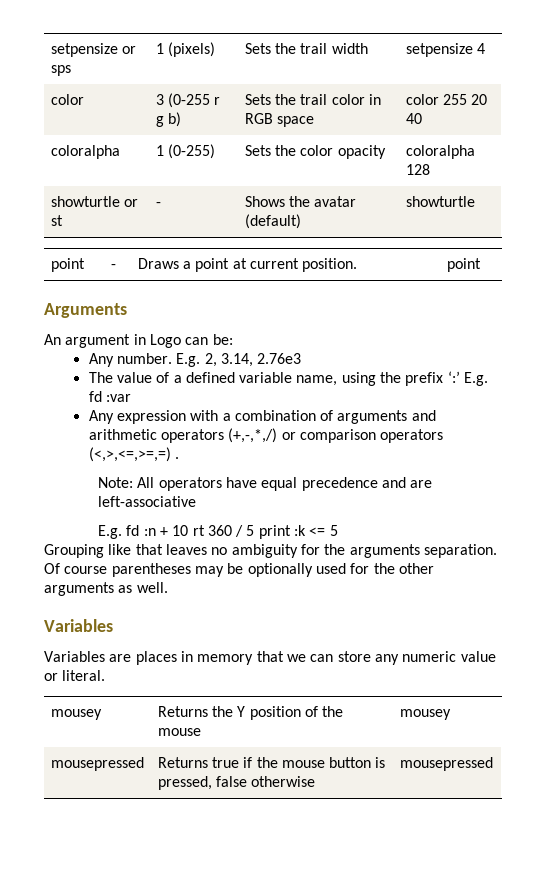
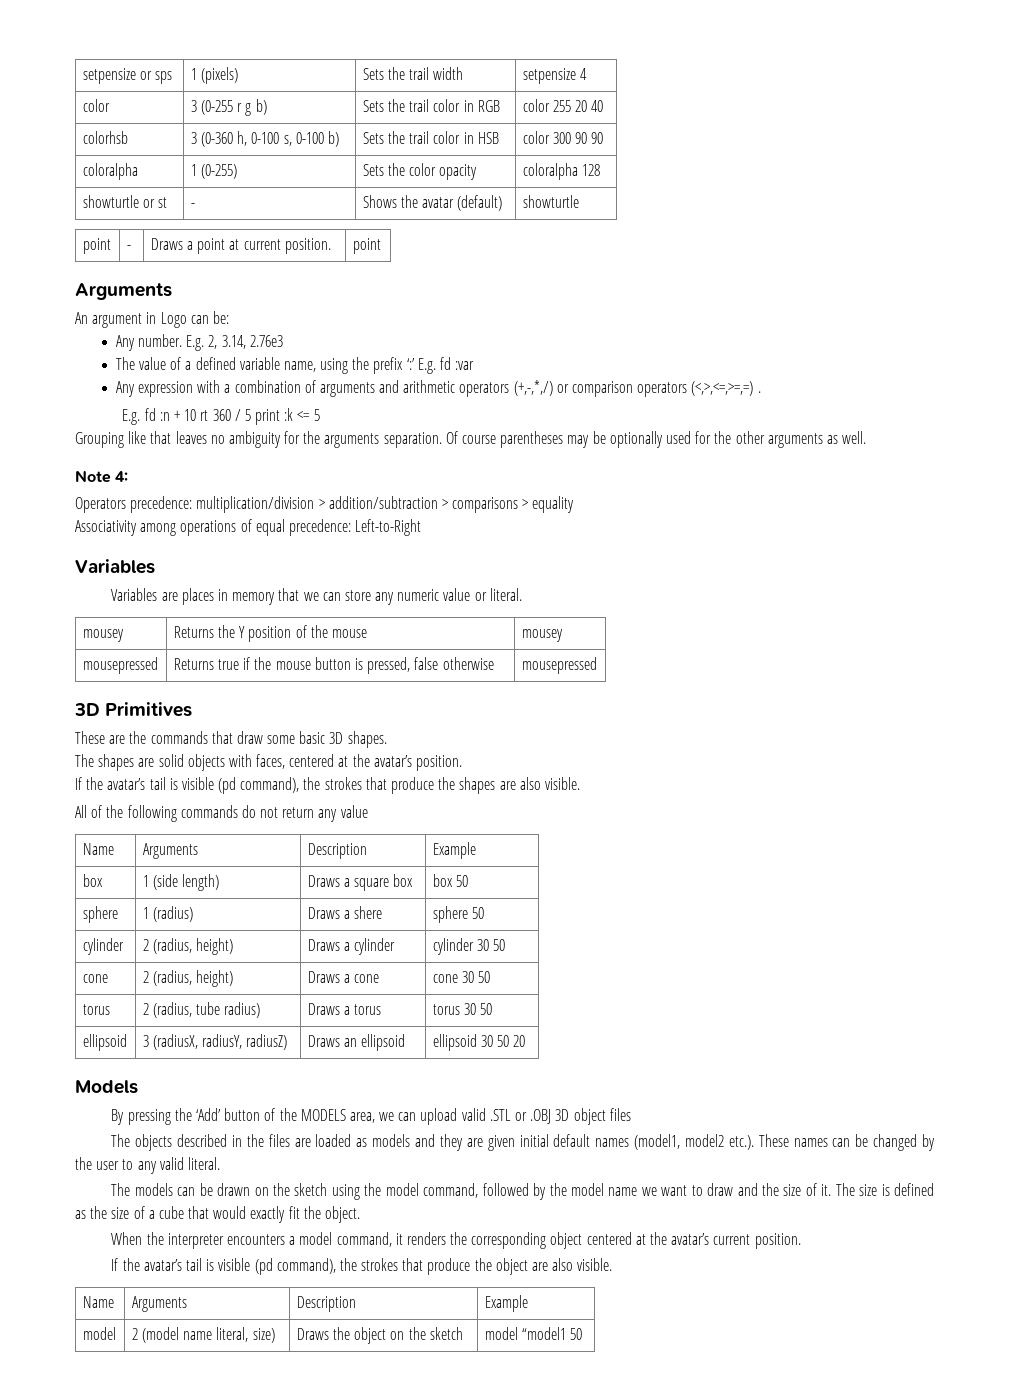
- color | 3 (0-255 r g b) | Sets the trail color in RGB space | color 255 20 40
+ color | 3 (0-255 r g b) | Sets the trail color in RGB | color 255 20 40
+ colorhsb | 3 (0-360 h, 0-100 s, 0-100 b) | Sets the trail color in HSB | color 300 90 90
- Note: All operators have equal precedence and are left-associative
+ Note 4:
+ Operators precedence: multiplication/division > addition/subtraction > comparisons > equality
+ Associativity among operations of equal precedence: Left-to-Right
+ 3D Primitives
+ These are the commands that draw some basic 3D shapes.
+ The shapes are solid objects with faces, centered at the avatar’s position.
+ If the avatar’s tail is visible (pd command), the strokes that produce the shapes are also visible.
+ All of the following commands do not return any value
+ Name | Arguments | Description | Example
+ box | 1 (side length) | Draws a square box | box 50
+ sphere | 1 (radius) | Draws a shere | sphere 50
+ cylinder | 2 (radius, height) | Draws a cylinder | cylinder 30 50
+ cone | 2 (radius, height) | Draws a cone | cone 30 50
+ torus | 2 (radius, tube radius) | Draws a torus | torus 30 50
+ ellipsoid | 3 (radiusX, radiusY, radiusZ) | Draws an ellipsoid | ellipsoid 30 50 20
+ Models
+ By pressing the ‘Add’ button of the MODELS area, we can upload valid .STL or .OBJ 3D object files
+ The objects described in the files are loaded as models and they are given initial default names (model1, model2 etc.). These names can be changed by the user to any valid literal.
+ The models can be drawn on the sketch using the model command, followed by the model name we want to draw and the size of it. The size is defined as the size of a cube that would exactly fit the object.
+ When the interpreter encounters a model command, it renders the corresponding object centered at the avatar’s current position.
+ If the avatar’s tail is visible (pd command), the strokes that produce the object are also visible.
+ Name | Arguments | Description | Example
+ model | 2 (model name literal, size) | Draws the object on the sketch | model “model1 50

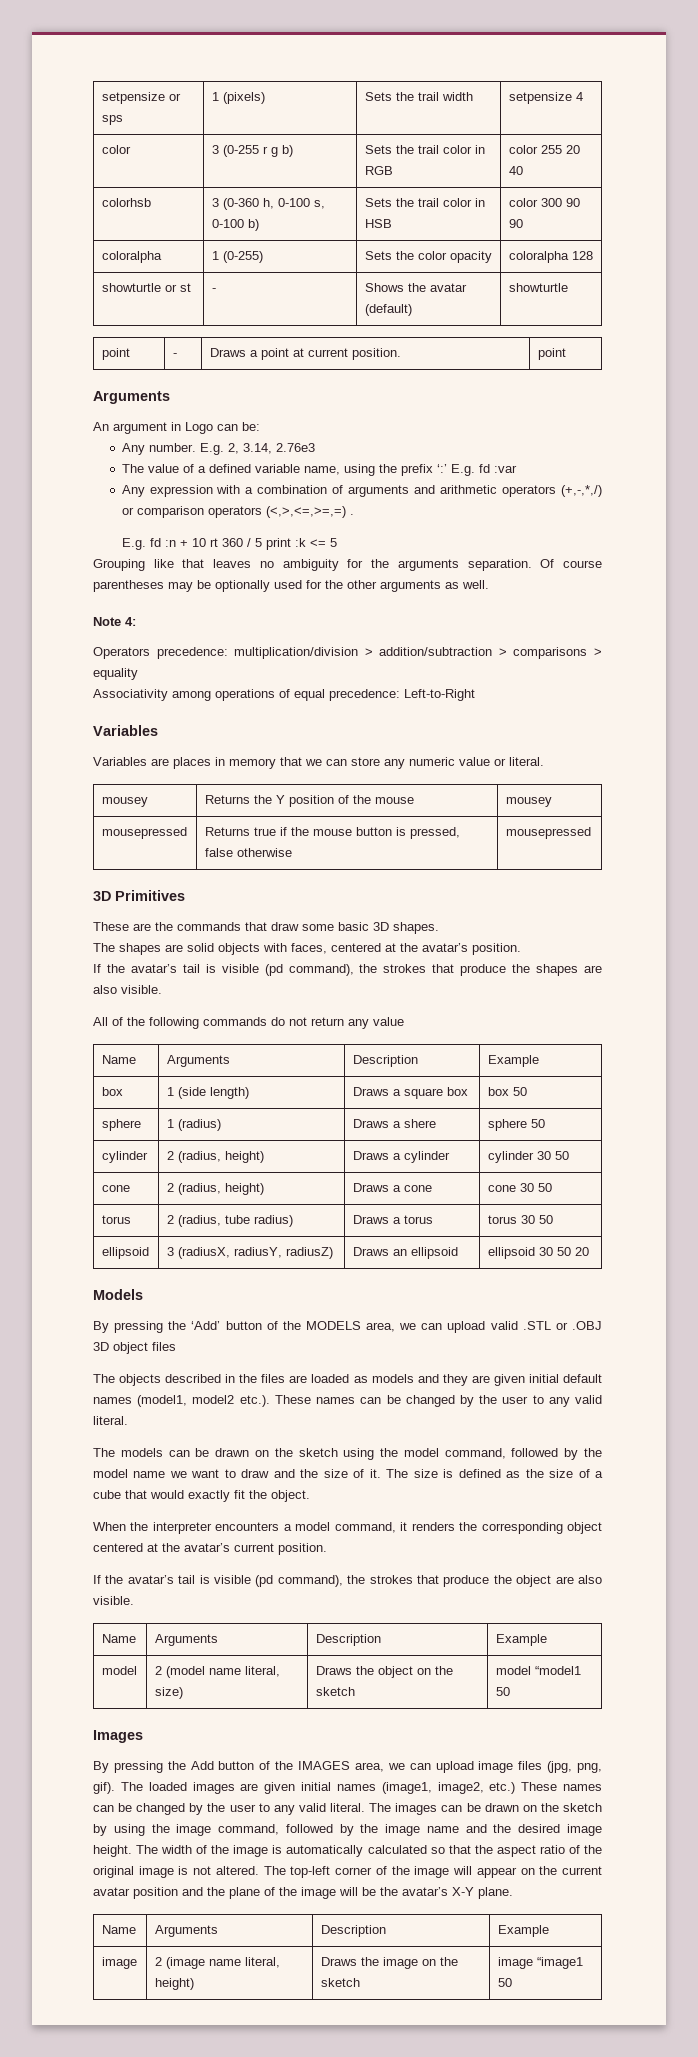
+ Images
+ By pressing the Add button of the IMAGES area, we can upload image files (jpg, png, gif). The loaded images are given initial names (image1, image2, etc.) These names can be changed by the user to any valid literal. The images can be drawn on the sketch by using the image command, followed by the image name and the desired image height. The width of the image is automatically calculated so that the aspect ratio of the original image is not altered. The top-left corner of the image will appear on the current avatar position and the plane of the image will be the avatar’s X-Y plane.
+ Name | Arguments | Description | Example
+ image | 2 (image name literal, height) | Draws the image on the sketch | image “image1 50

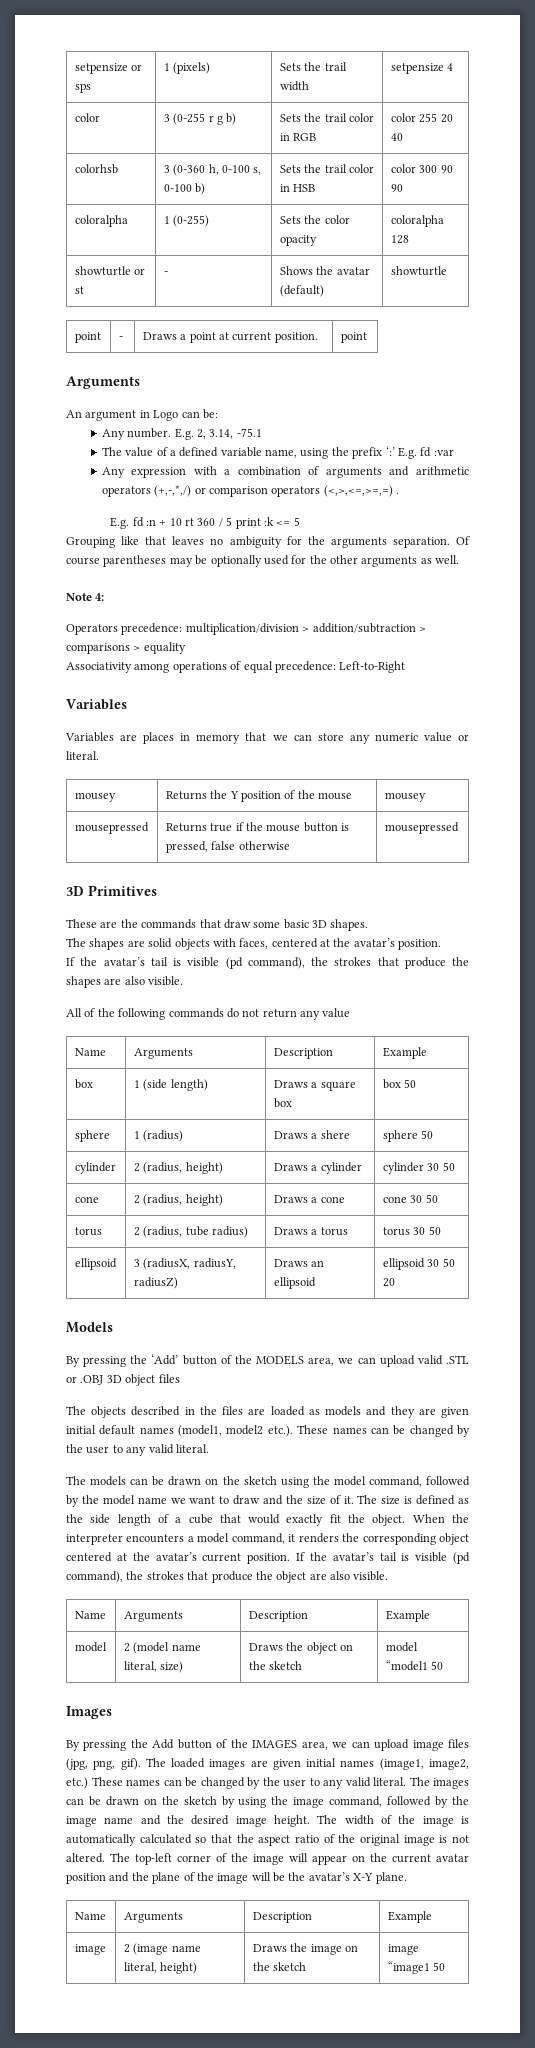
- E.g. 2, 3.14, 2.76e3
+ E.g. 2, 3.14, -75.1
- The size is defined as the size of a cube that would exactly fit the object.
- When the interpreter encounters a model command, it renders the corresponding object centered at the avatar’s current position.
- If the avatar’s tail is visible (pd command), the strokes that produce the object are also visible.
+ The size is defined as the side length of a cube that would exactly fit the object. When the interpreter encounters a model command, it renders the corresponding object centered at the avatar’s current position. If the avatar’s tail is visible (pd command), the strokes that produce the object are also visible.

